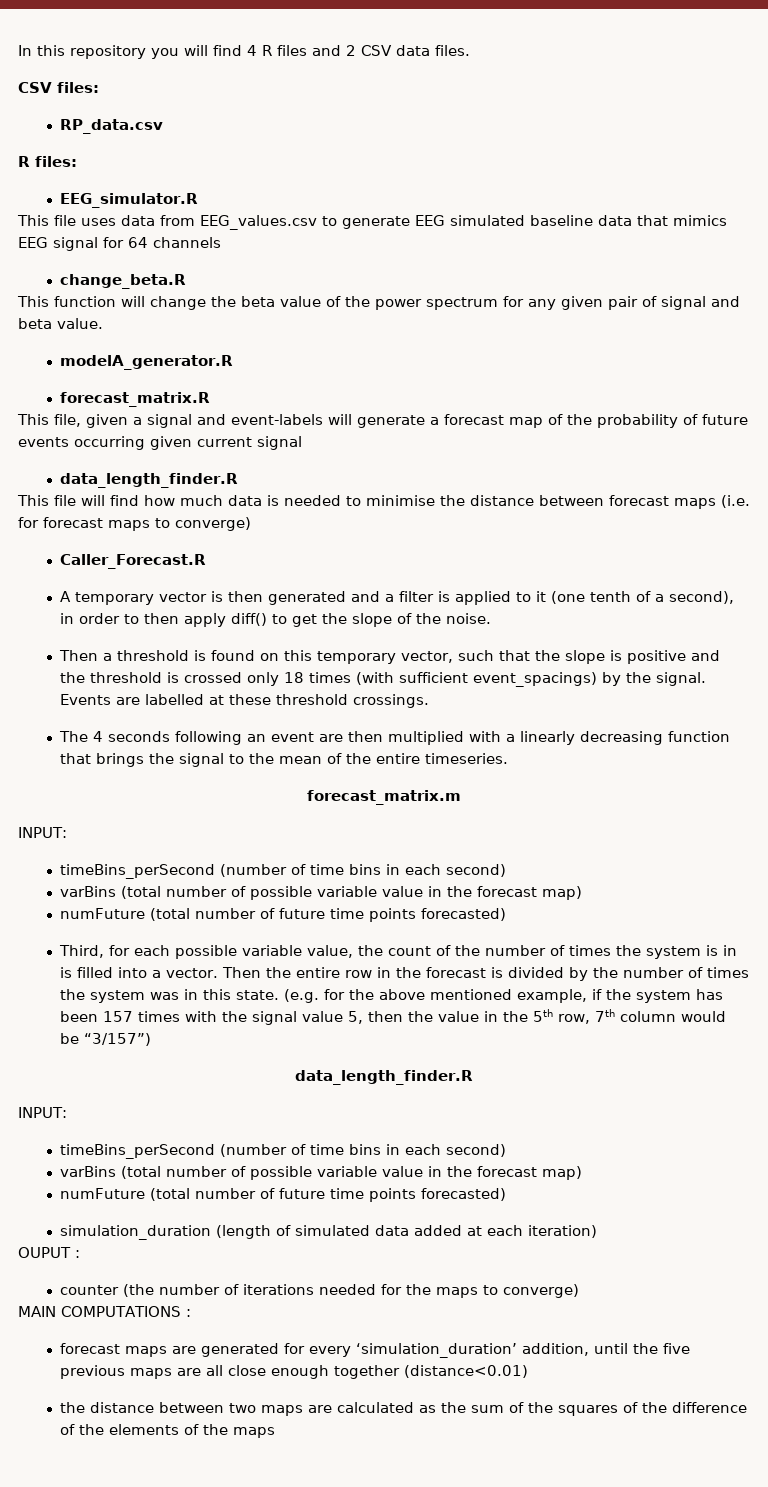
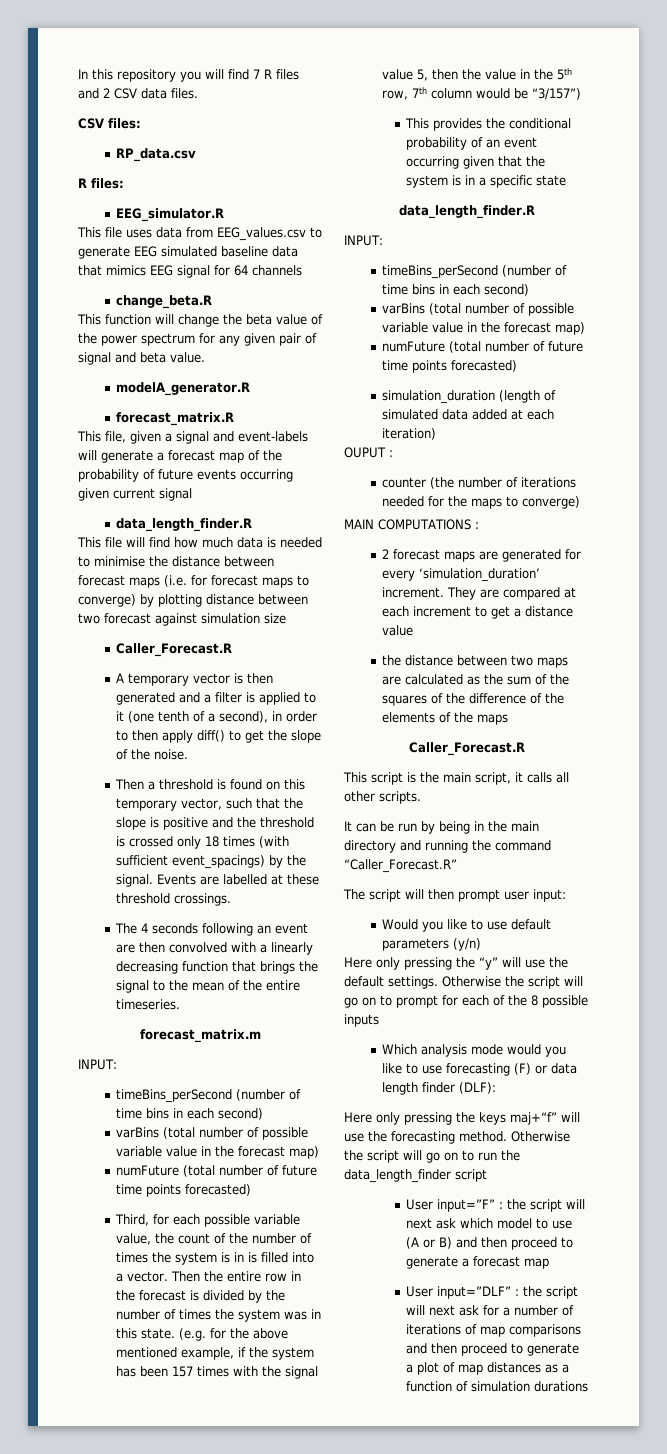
- In this repository you will find 4 R files and 2 CSV data files.
+ In this repository you will find 7 R files and 2 CSV data files.
- This file will find how much data is needed to minimise the distance between forecast maps (i.e. for forecast maps to converge)
+ This file will find how much data is needed to minimise the distance between forecast maps (i.e. for forecast maps to converge) by plotting distance between two forecast against simulation size
- The 4 seconds following an event are then multiplied with a linearly decreasing function that brings the signal to the mean of the entire timeseries.
+ The 4 seconds following an event are then convolved with a linearly decreasing function that brings the signal to the mean of the entire timeseries.
+ This provides the conditional probability of an event occurring given that the system is in a specific state
- forecast maps are generated for every ‘simulation_duration’ addition, until the five previous maps are all close enough together (distance<0.01)
+ 2 forecast maps are generated for every ‘simulation_duration’ increment. They are compared at each increment to get a distance value
  the distance between two maps are calculated as the sum of the squares of the difference of the elements of the maps
+ Caller_Forecast.R
+ This script is the main script, it calls all other scripts.
+ It can be run by being in the main directory and running the command “Caller_Forecast.R”
+ The script will then prompt user input:
+ Would you like to use default parameters (y/n)
+ Here only pressing the “y” will use the default settings. Otherwise the script will go on to prompt for each of the 8 possible inputs
+ Which analysis mode would you like to use forecasting (F) or data length finder (DLF):
+ Here only pressing the keys maj+“f” will use the forecasting method. Otherwise the script will go on to run the data_length_finder script
+ User input=”F” : the script will next ask which model to use (A or B) and then proceed to generate a forecast map
+ User input=”DLF” : the script will next ask for a number of iterations of map comparisons and then proceed to generate a plot of map distances as a function of simulation durations

